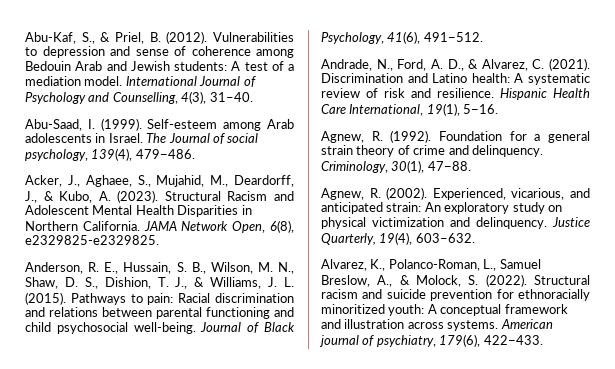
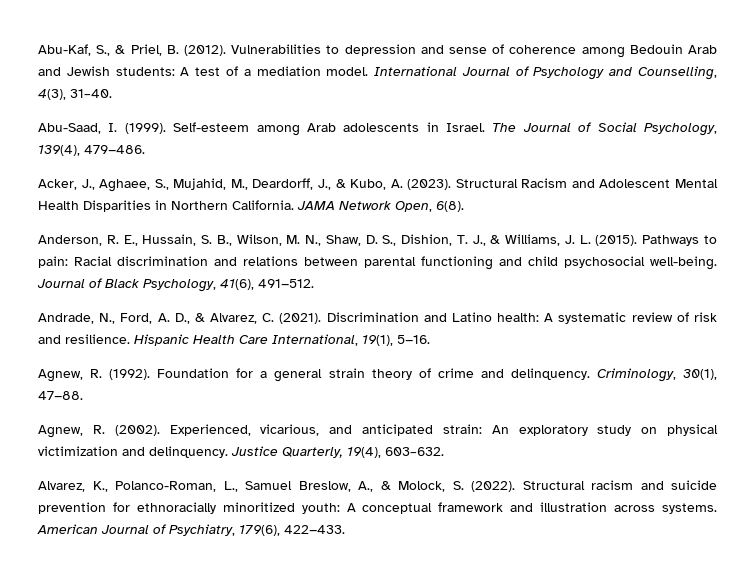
- The Journal of social psychology, 139(4), 479−486.
+ The Journal of Social Psychology, 139(4), 479−486.
- JAMA Network Open, 6(8), e2329825-e2329825.
+ JAMA Network Open, 6(8).
- American journal of psychiatry, 179(6), 422−433.
+ American Journal of Psychiatry, 179(6), 422−433.

